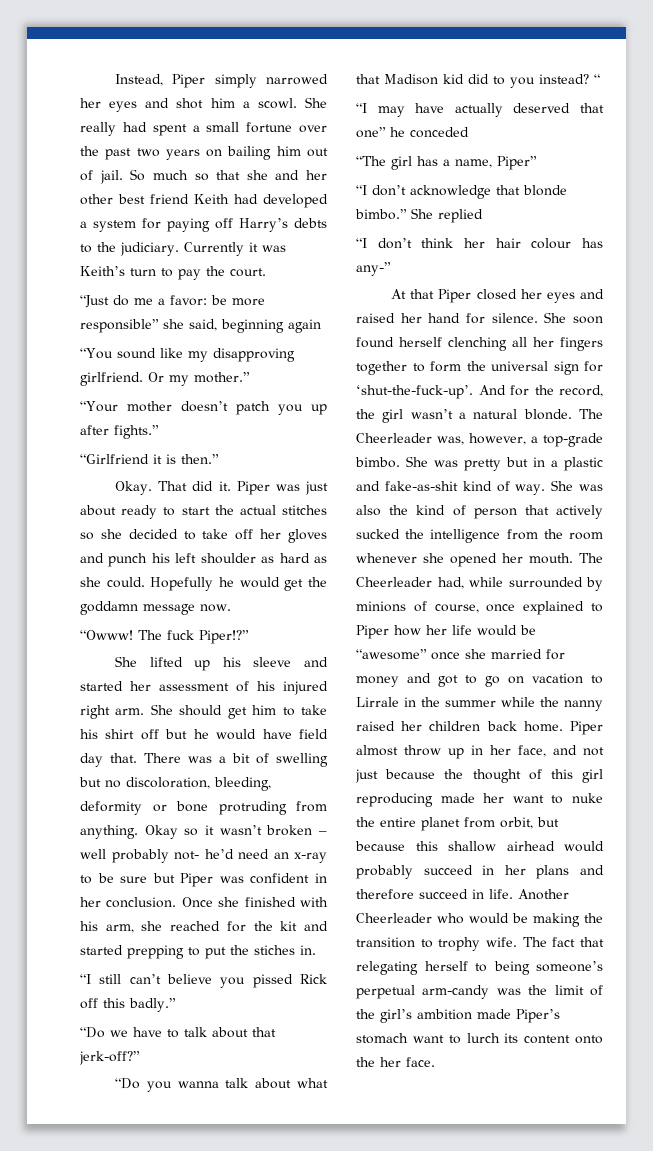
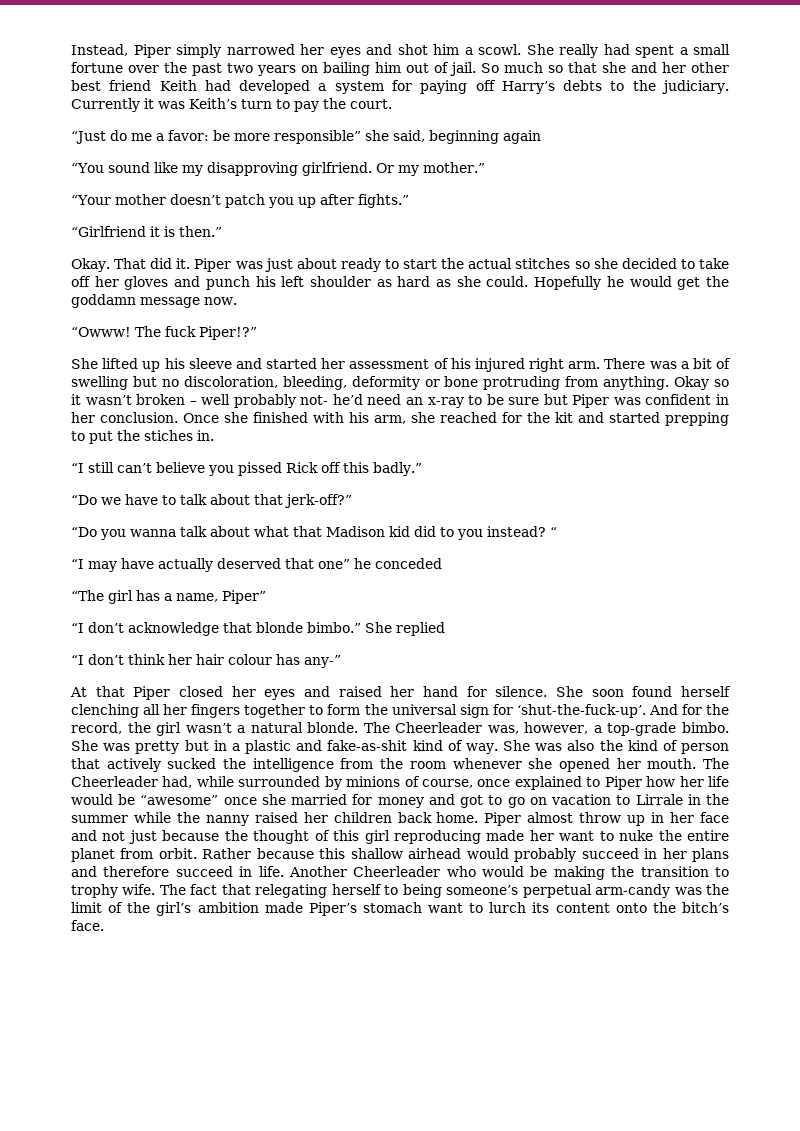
- She should get him to take his shirt off but he would have field day that.
- Piper almost throw up in her face, and not just because the thought of this girl reproducing made her want to nuke the entire planet from orbit, but because this shallow airhead would probably succeed in her plans and therefore succeed in life.
+ Piper almost throw up in her face and not just because the thought of this girl reproducing made her want to nuke the entire planet from orbit. Rather because this shallow airhead would probably succeed in her plans and therefore succeed in life.
- The fact that relegating herself to being someone’s perpetual arm-candy was the limit of the girl’s ambition made Piper’s stomach want to lurch its content onto the her face.
+ The fact that relegating herself to being someone’s perpetual arm-candy was the limit of the girl’s ambition made Piper’s stomach want to lurch its content onto the bitch’s face.

